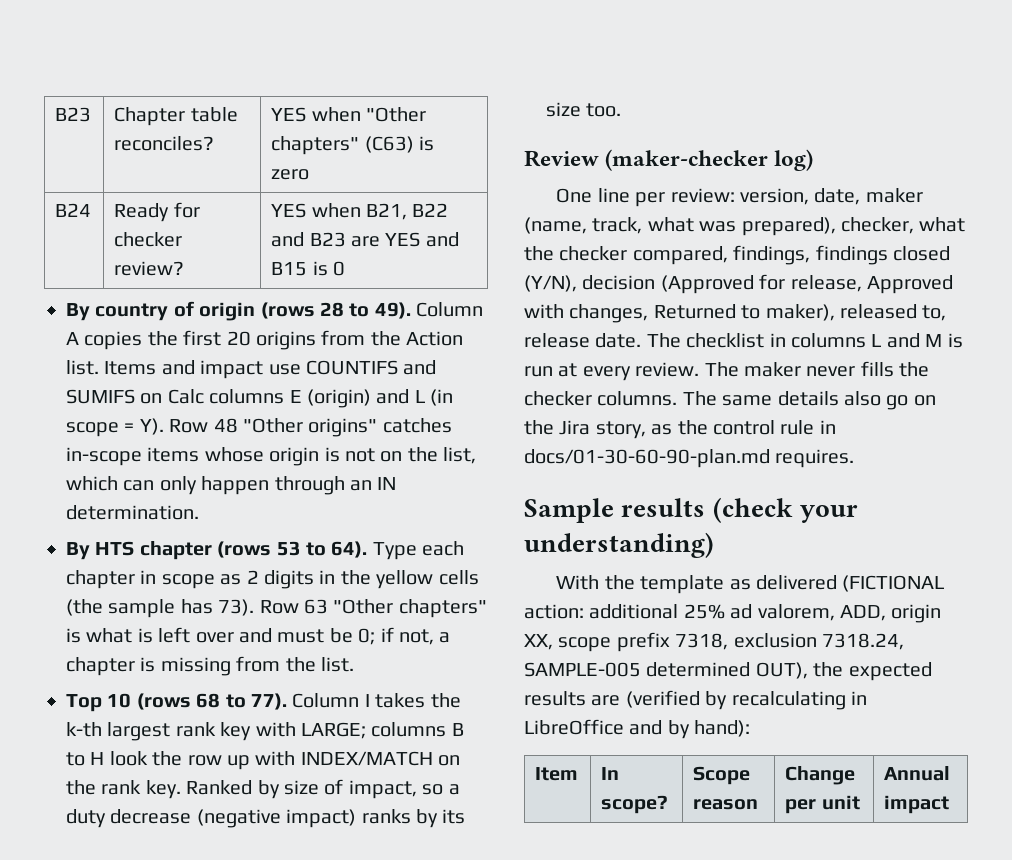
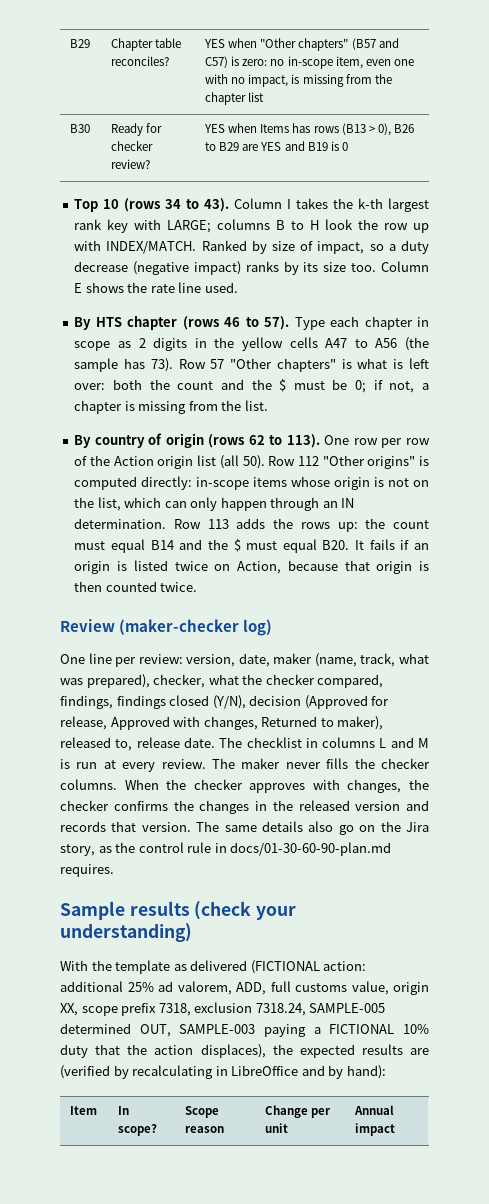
- B23 | Chapter table reconciles? | YES when "Other chapters" (C63) is zero
- B24 | Ready for checker review? | YES when B21, B22 and B23 are YES and B15 is 0
+ B29 | Chapter table reconciles? | YES when "Other chapters" (B57 and C57) is zero: no in-scope item, even one with no impact, is missing from the chapter list
+ B30 | Ready for checker review? | YES when Items has rows (B13 > 0), B26 to B29 are YES and B19 is 0
- By country of origin (rows 28 to 49). Column A copies the first 20 origins from the Action list. Items and impact use COUNTIFS and SUMIFS on Calc columns E (origin) and L (in scope = Y). Row 48 "Other origins" catches in-scope items whose origin is not on the list, which can only happen through an IN determination.
- By HTS chapter (rows 53 to 64). Type each chapter in scope as 2 digits in the yellow cells (the sample has 73). Row 63 "Other chapters" is what is left over and must be 0; if not, a chapter is missing from the list.
- Top 10 (rows 68 to 77).
+ Top 10 (rows 34 to 43).
- Column I takes the k-th largest rank key with LARGE; columns B to H look the row up with INDEX/MATCH on the rank key.
+ Column I takes the k-th largest rank key with LARGE; columns B to H look the row up with INDEX/MATCH.
+ Column E shows the rate line used.
+ By HTS chapter (rows 46 to 57). Type each chapter in scope as 2 digits in the yellow cells A47 to A56 (the sample has 73). Row 57 "Other chapters" is what is left over: both the count and the $ must be 0; if not, a chapter is missing from the list.
+ By country of origin (rows 62 to 113). One row per row of the Action origin list (all 50). Row 112 "Other origins" is computed directly: in-scope items whose origin is not on the list, which can only happen through an IN determination. Row 113 adds the rows up: the count must equal B14 and the $ must equal B20. It fails if an origin is listed twice on Action, because that origin is then counted twice.
+ When the checker approves with changes, the checker confirms the changes in the released version and records that version.
- With the template as delivered (FICTIONAL action: additional 25% ad valorem, ADD, origin XX, scope prefix 7318, exclusion 7318.24, SAMPLE-005 determined OUT), the expected results are (verified by recalculating in LibreOffice and by hand):
+ With the template as delivered (FICTIONAL action: additional 25% ad valorem, ADD, full customs value, origin XX, scope prefix 7318, exclusion 7318.24, SAMPLE-005 determined OUT, SAMPLE-003 paying a FICTIONAL 10% duty that the action displaces), the expected results are (verified by recalculating in LibreOffice and by hand):

